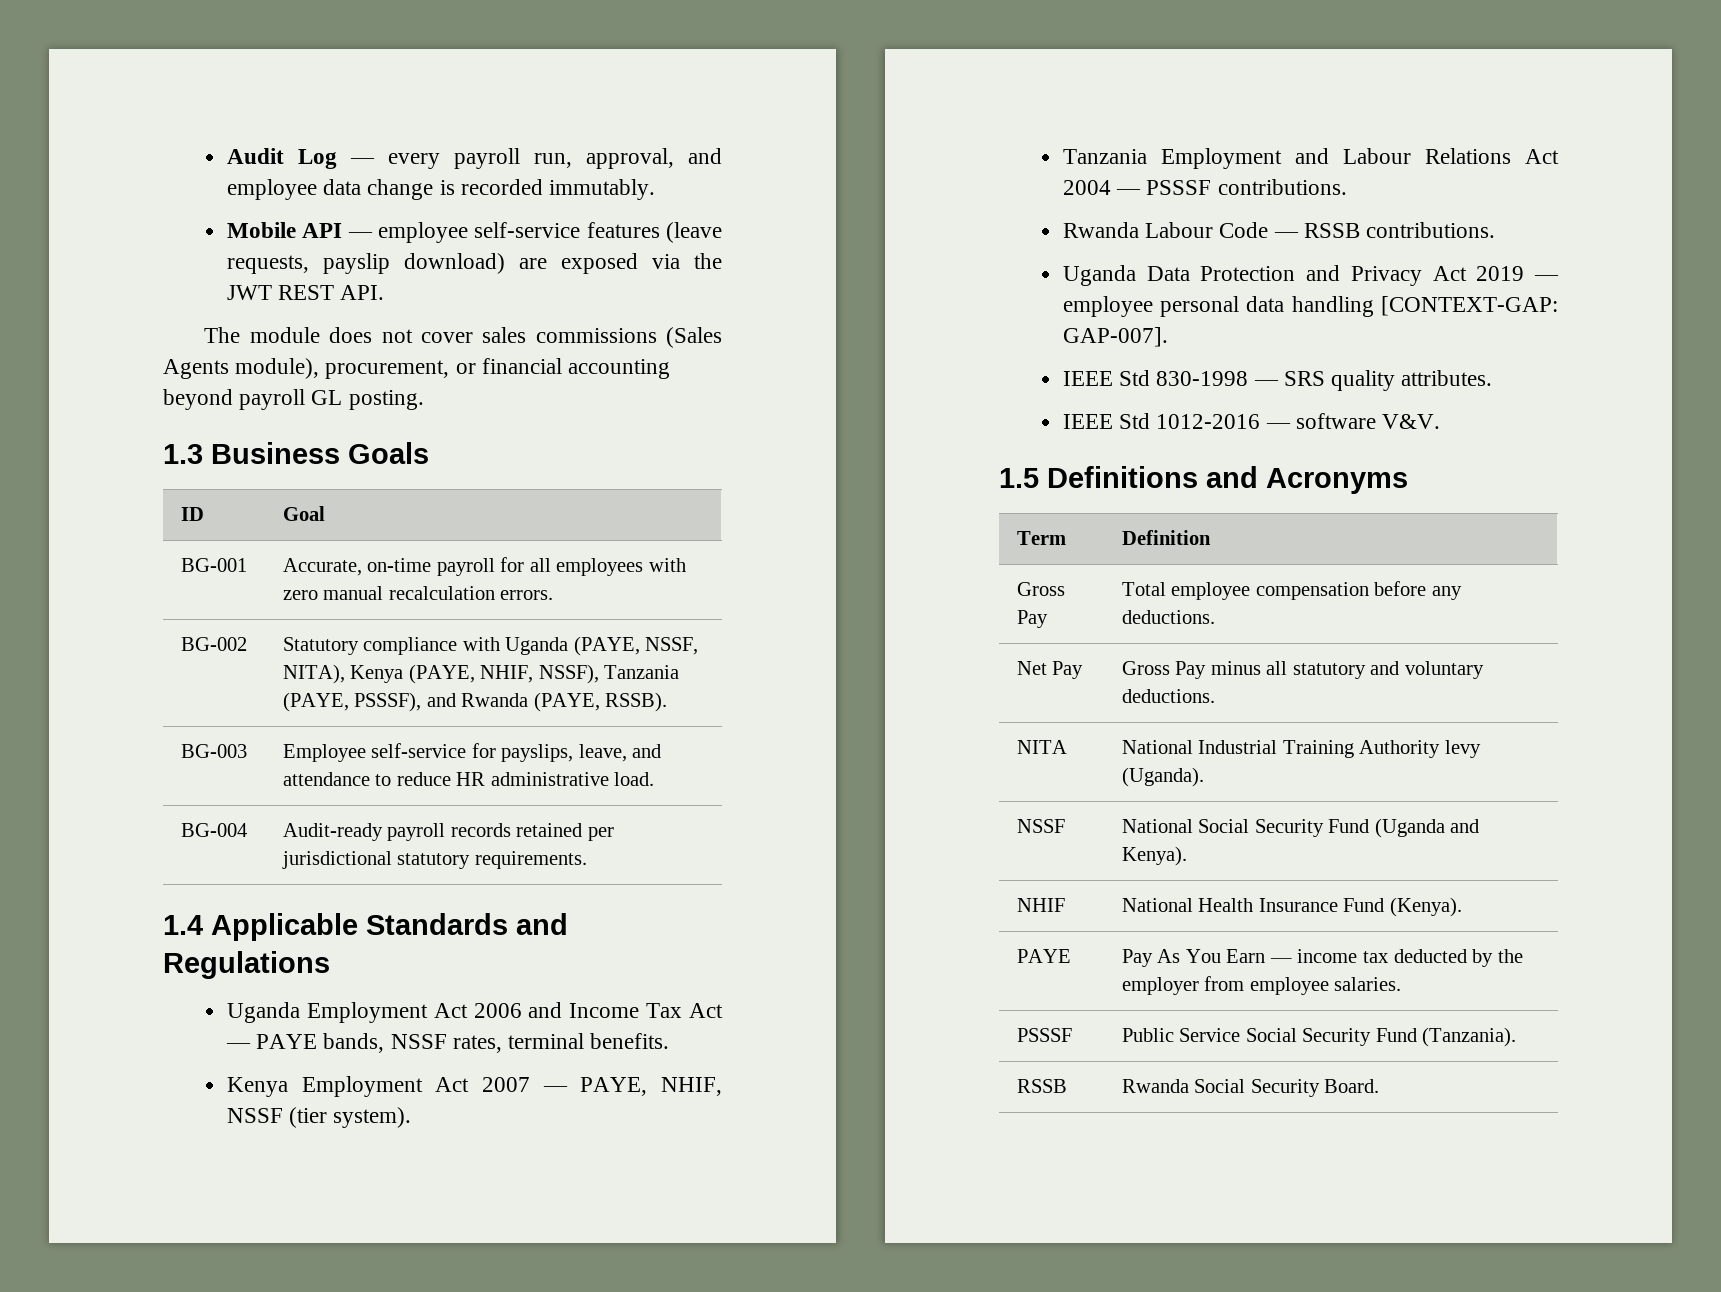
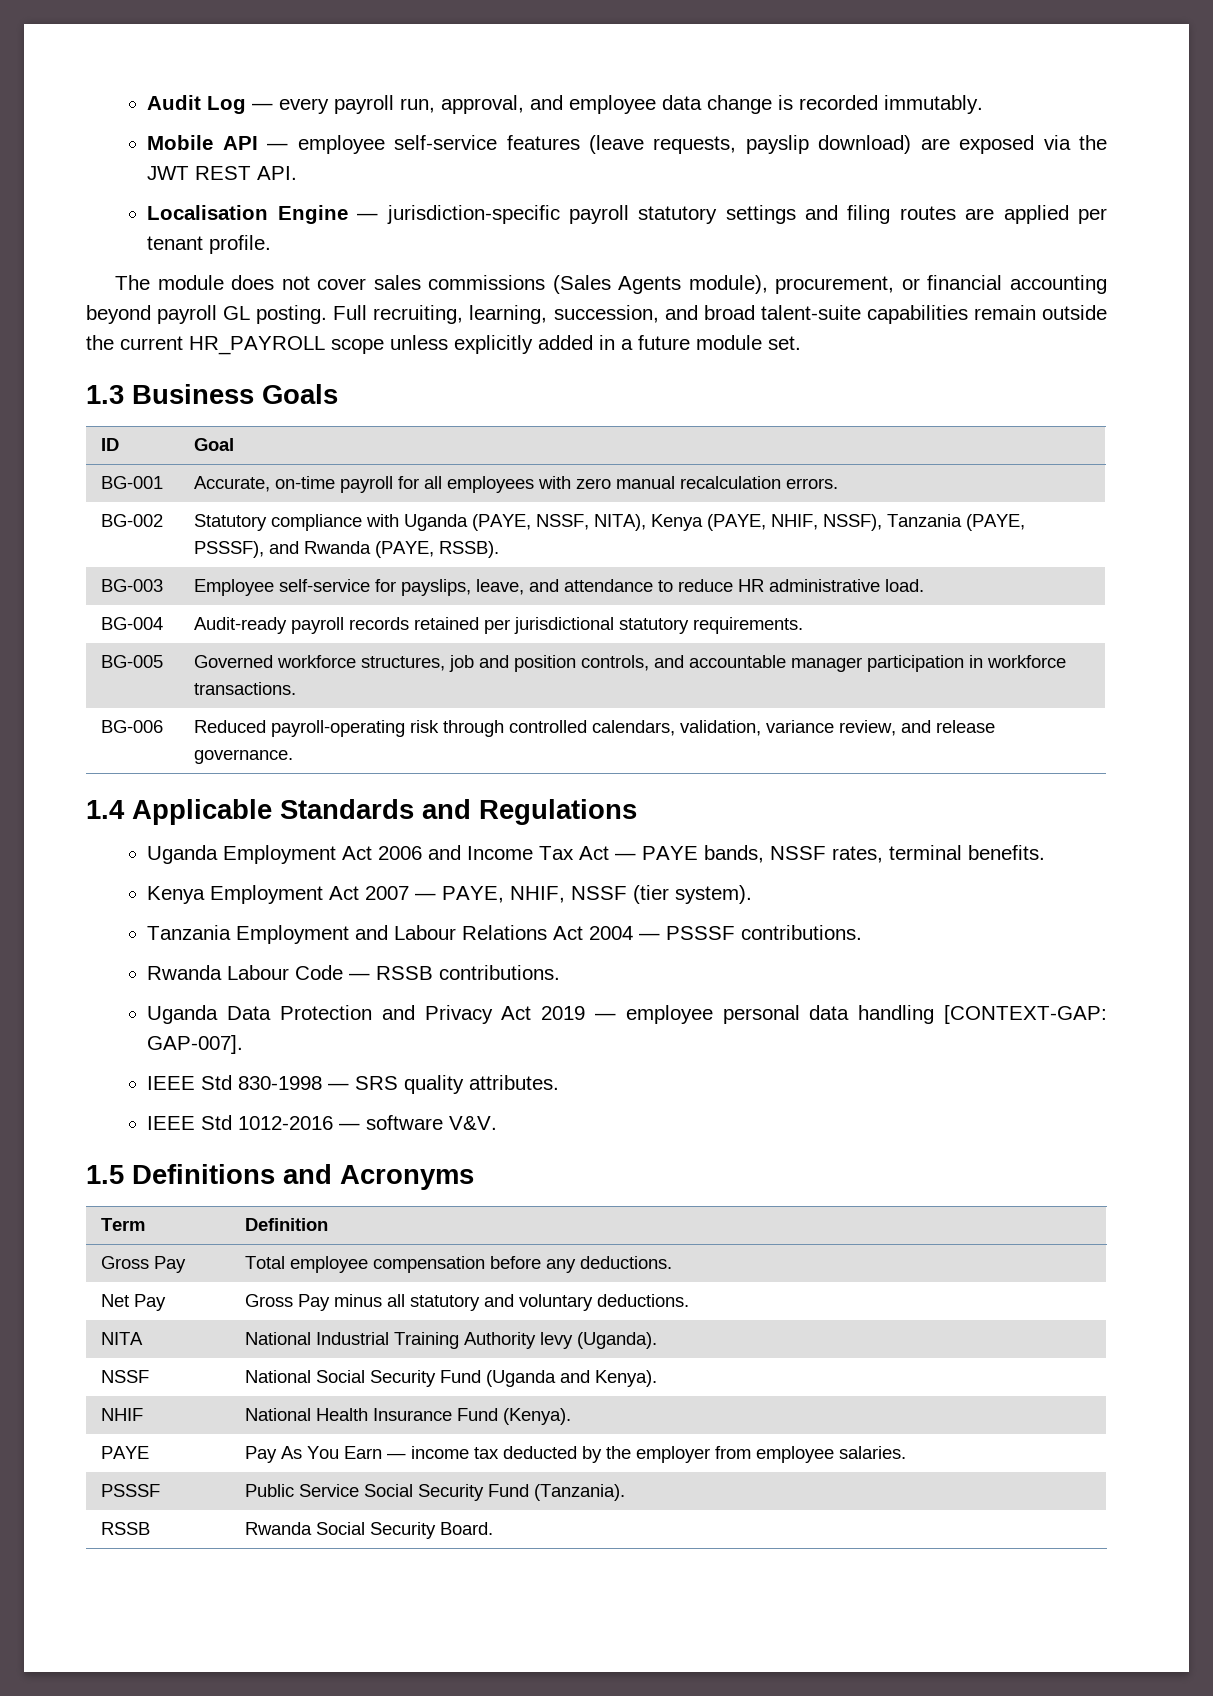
+ Localisation Engine — jurisdiction-specific payroll statutory settings and filing routes are applied per tenant profile.
+ Full recruiting, learning, succession, and broad talent-suite capabilities remain outside the current HR_PAYROLL scope unless explicitly added in a future module set.
+ BG-005 | Governed workforce structures, job and position controls, and accountable manager participation in workforce transactions.
+ BG-006 | Reduced payroll-operating risk through controlled calendars, validation, variance review, and release governance.

